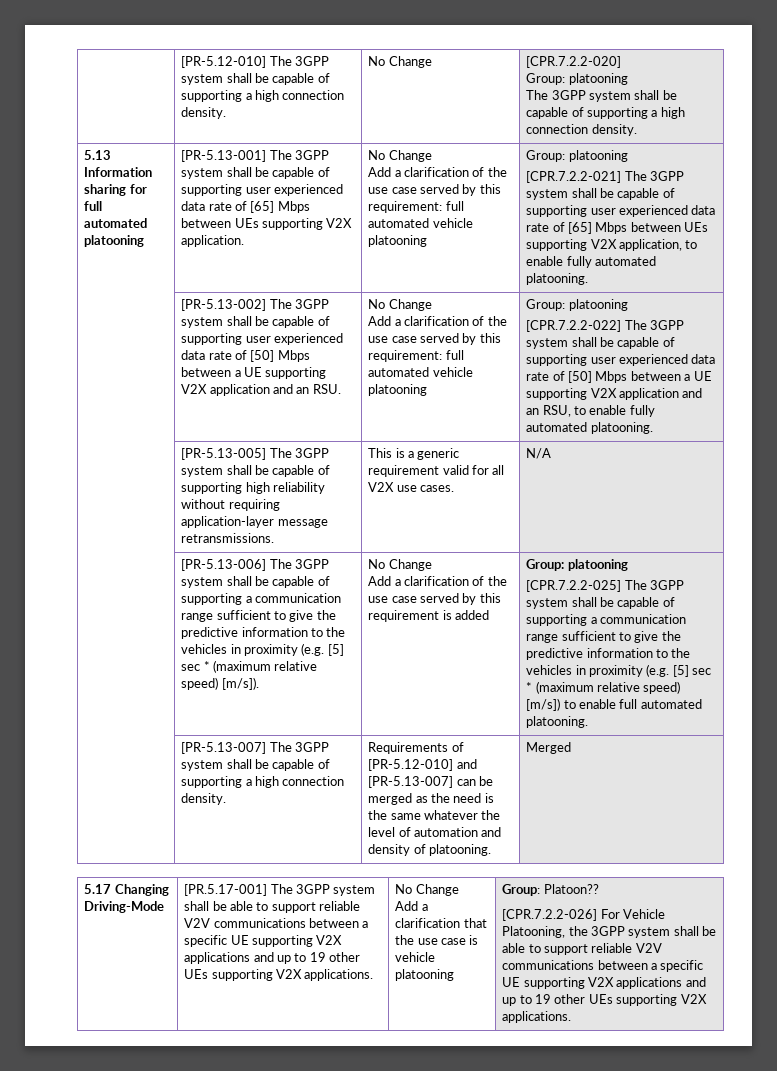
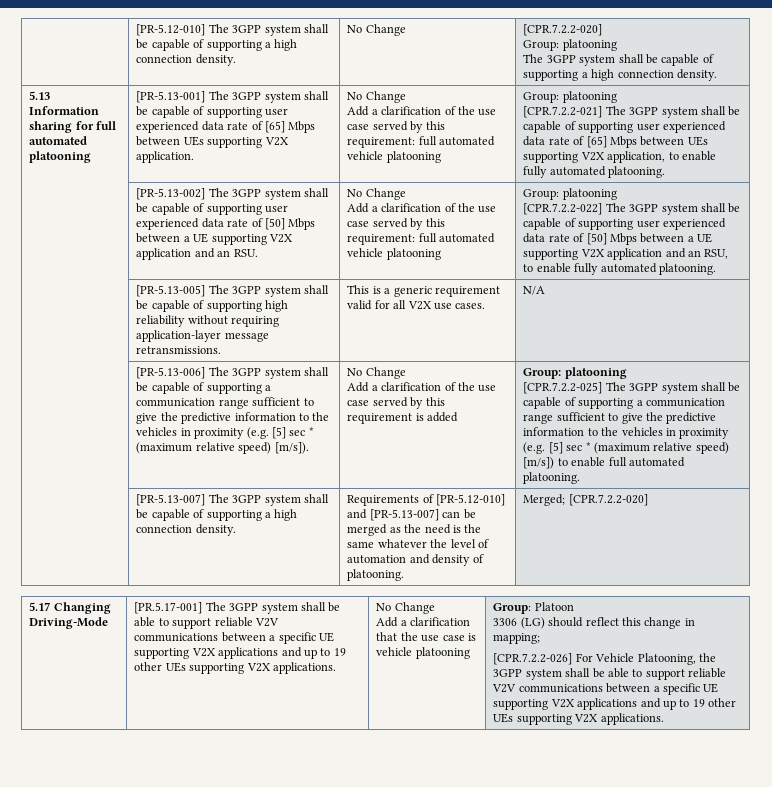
- | [PR-5.13-007] The 3GPP system shall be capable of supporting a high connection density. | Requirements of [PR-5.12-010] and [PR-5.13-007] can be merged as the need is the same whatever the level of automation and density of platooning. | Merged
+ | [PR-5.13-007] The 3GPP system shall be capable of supporting a high connection density. | Requirements of [PR-5.12-010] and [PR-5.13-007] can be merged as the need is the same whatever the level of automation and density of platooning. | Merged; [CPR.7.2.2-020]
- Group: Platoon??
+ Group: Platoon
+ 3306 (LG) should reflect this change in mapping;

